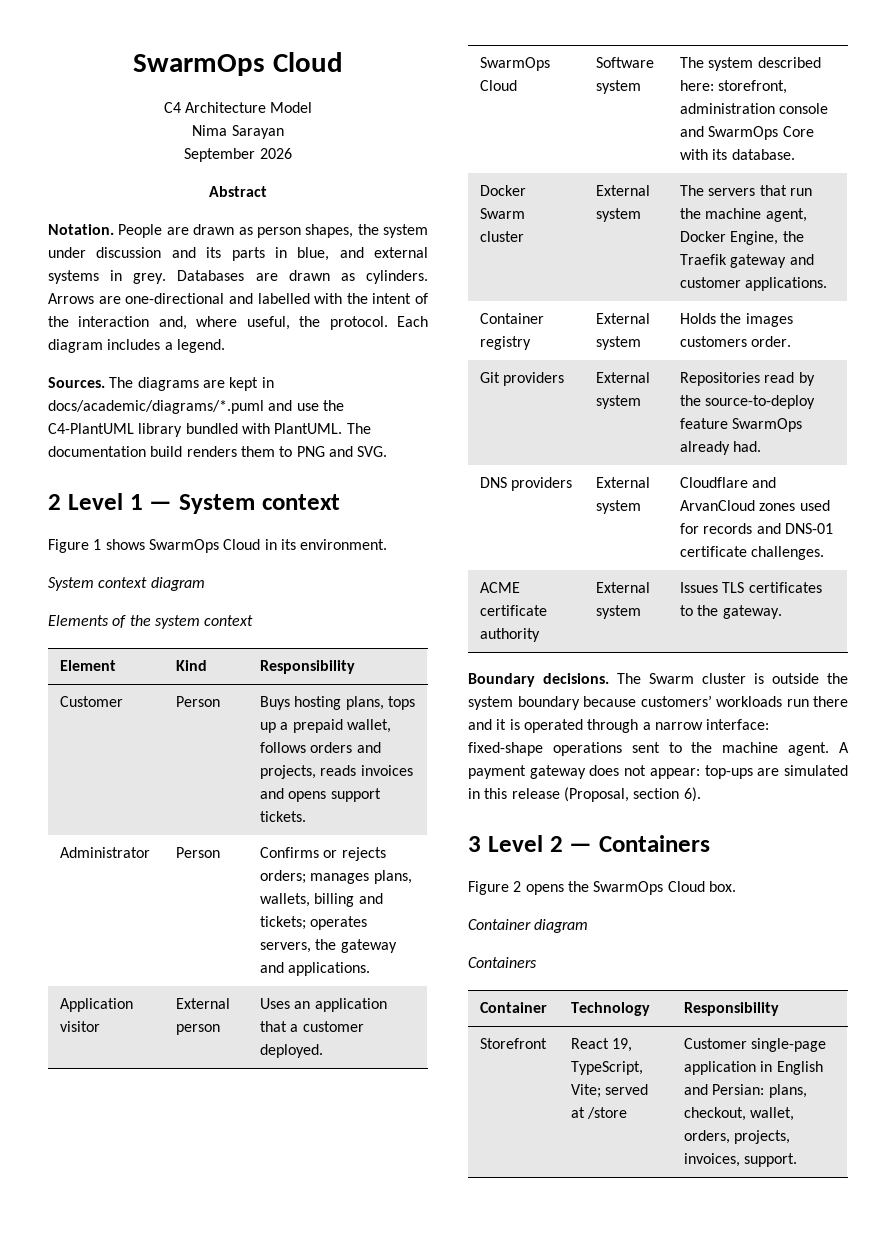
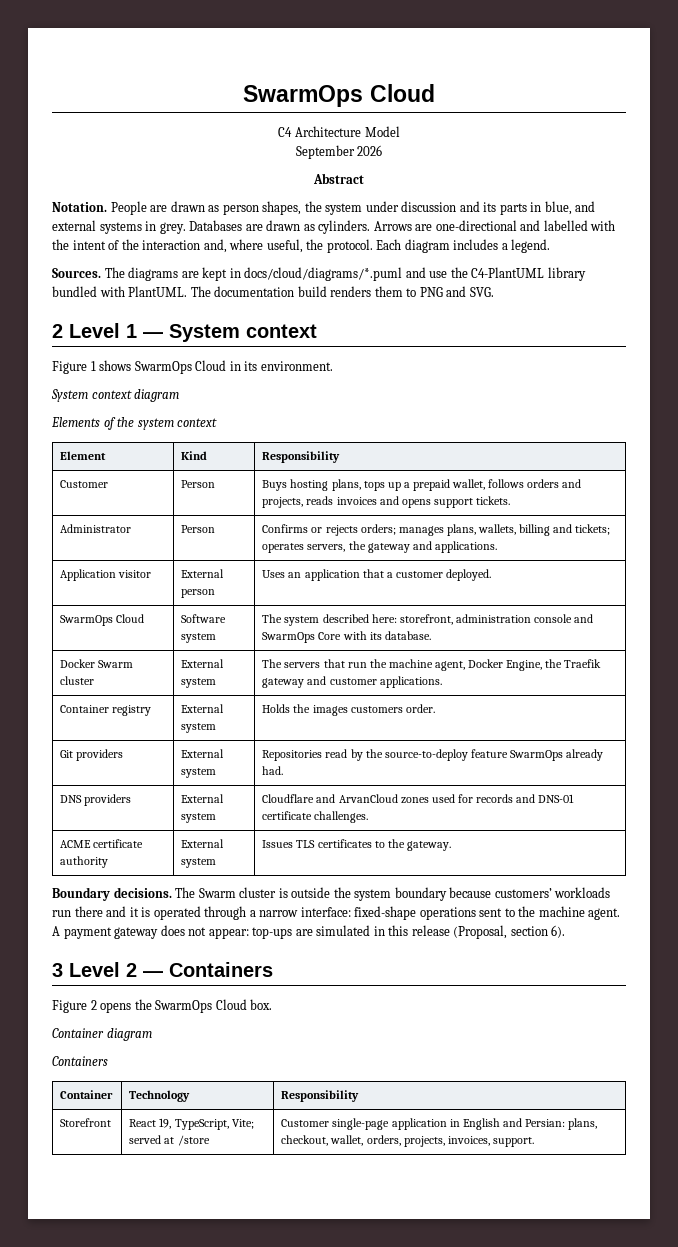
- Nima Sarayan
- The diagrams are kept in docs/academic/diagrams/*.puml and use the C4-PlantUML library bundled with PlantUML.
+ The diagrams are kept in docs/cloud/diagrams/*.puml and use the C4-PlantUML library bundled with PlantUML.

